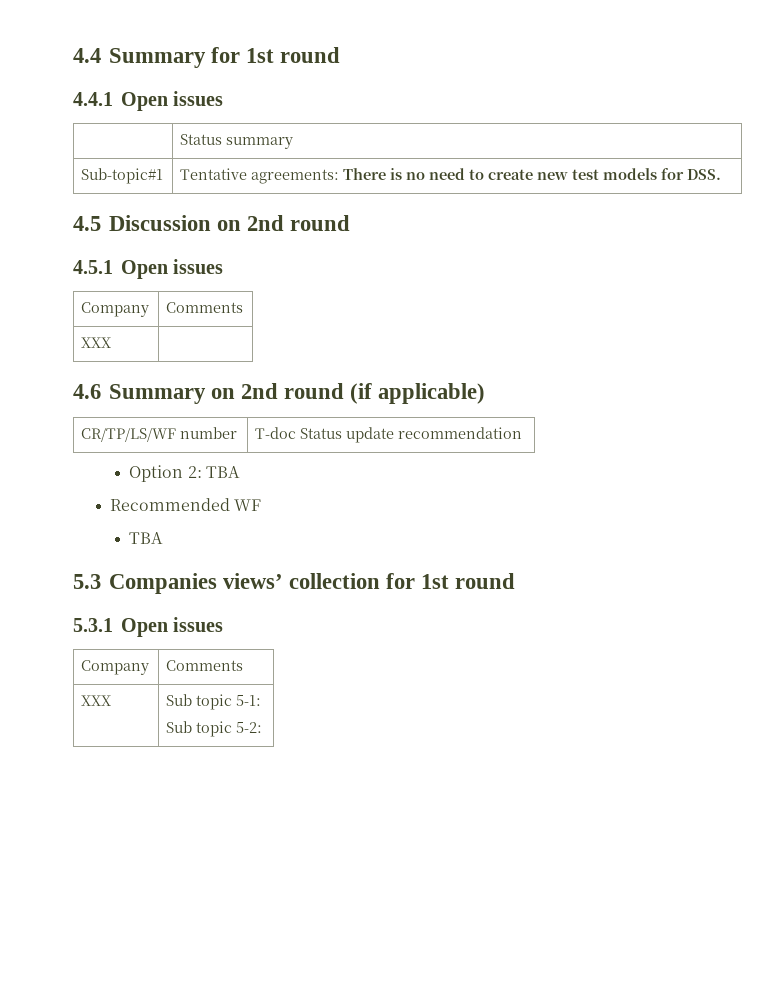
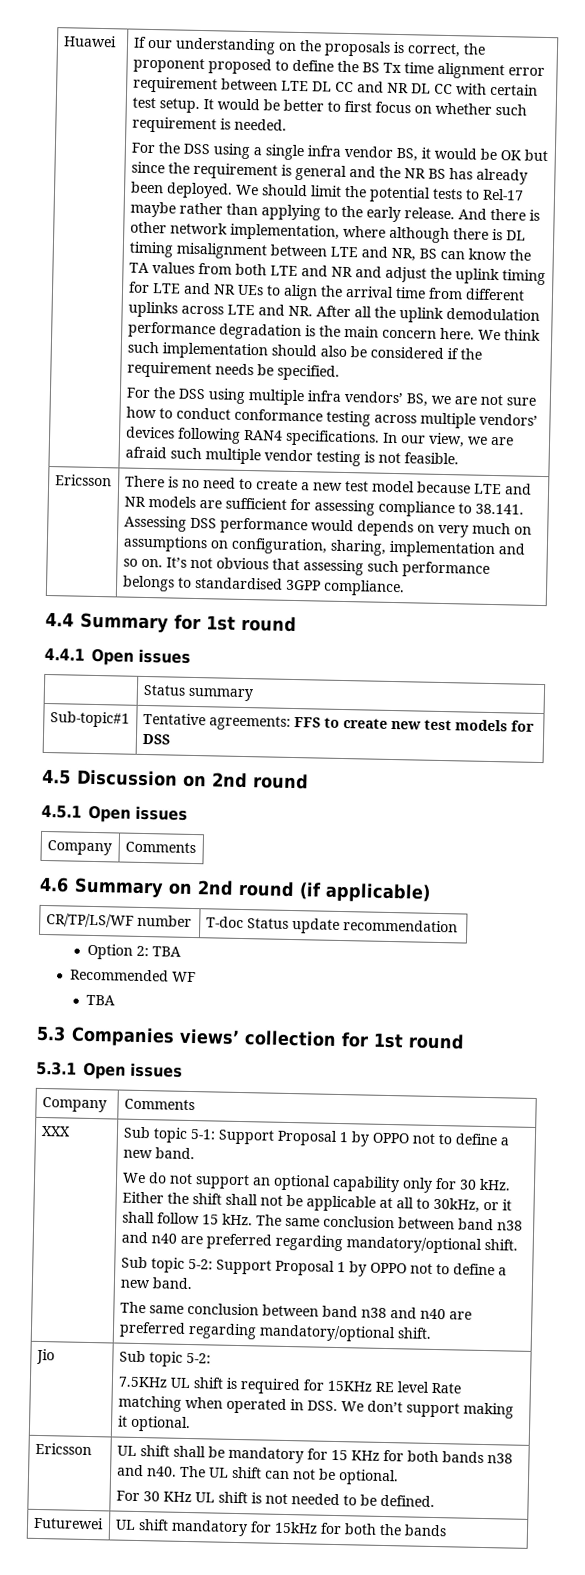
+ Huawei | If our understanding on the proposals is correct, the proponent proposed to define the BS Tx time alignment error requirement between LTE DL CC and NR DL CC with certain test setup. It would be better to first focus on whether such requirement is needed.
+ For the DSS using a single infra vendor BS, it would be OK but since the requirement is general and the NR BS has already been deployed. We should limit the potential tests to Rel-17 maybe rather than applying to the early release. And there is other network implementation, where although there is DL timing misalignment between LTE and NR, BS can know the TA values from both LTE and NR and adjust the uplink timing for LTE and NR UEs to align the arrival time from different uplinks across LTE and NR. After all the uplink demodulation performance degradation is the main concern here. We think such implementation should also be considered if the requirement needs be specified.
+ For the DSS using multiple infra vendors’ BS, we are not sure how to conduct conformance testing across multiple vendors’ devices following RAN4 specifications. In our view, we are afraid such multiple vendor testing is not feasible.
+ Ericsson | There is no need to create a new test model because LTE and NR models are sufficient for assessing compliance to 38.141. Assessing DSS performance would depends on very much on assumptions on configuration, sharing, implementation and so on. It’s not obvious that assessing such performance belongs to standardised 3GPP compliance.
- Sub-topic#1 | Tentative agreements: There is no need to create new test models for DSS.
+ Sub-topic#1 | Tentative agreements: FFS to create new test models for DSS
  4.5.1 Open issues
  Company | Comments
- XXX |
- Sub topic 5-1:
- Sub topic 5-2:
+ Sub topic 5-1: Support Proposal 1 by OPPO not to define a new band.
+ We do not support an optional capability only for 30 kHz. Either the shift shall not be applicable at all to 30kHz, or it shall follow 15 kHz. The same conclusion between band n38 and n40 are preferred regarding mandatory/optional shift.
+ Sub topic 5-2: Support Proposal 1 by OPPO not to define a new band.
+ The same conclusion between band n38 and n40 are preferred regarding mandatory/optional shift.
+ Jio | Sub topic 5-2:
+ 7.5KHz UL shift is required for 15KHz RE level Rate matching when operated in DSS. We don’t support making it optional.
+ Ericsson | UL shift shall be mandatory for 15 KHz for both bands n38 and n40. The UL shift can not be optional.
+ For 30 KHz UL shift is not needed to be defined.
+ Futurewei | UL shift mandatory for 15kHz for both the bands

